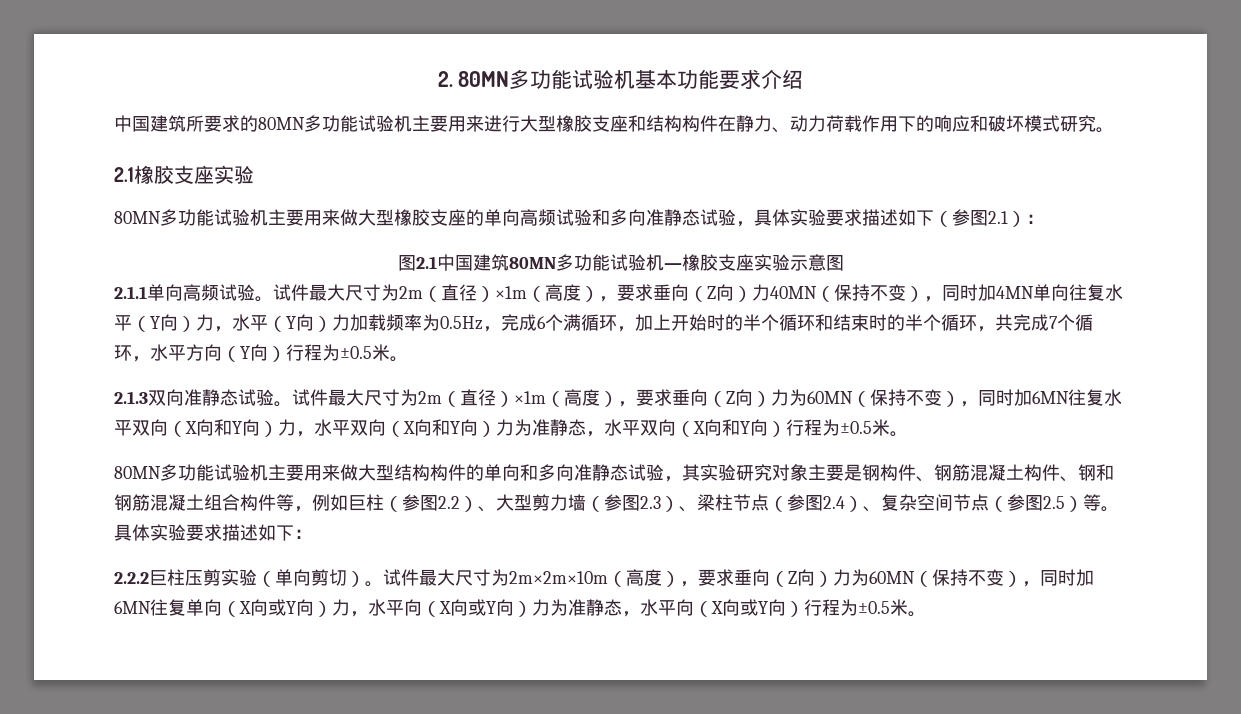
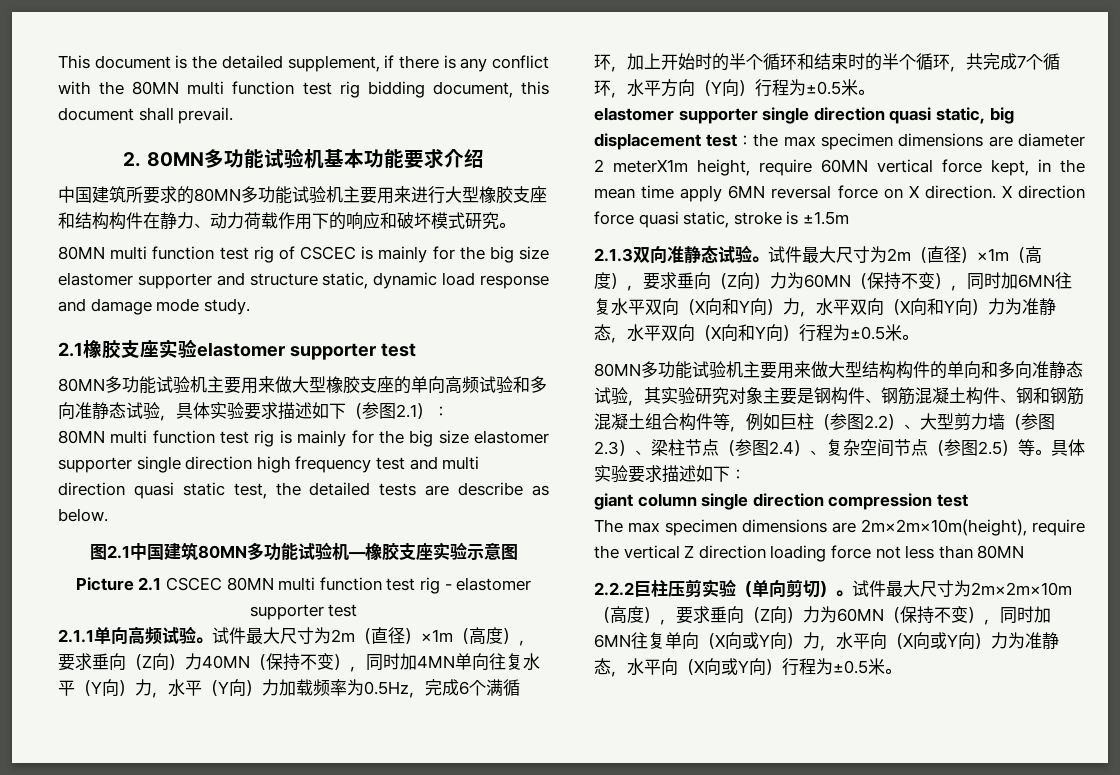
+ This document is the detailed supplement, if there is any conflict with the 80MN multi function test rig bidding document, this document shall prevail.
+ 80MN multi function test rig of CSCEC is mainly for the big size elastomer supporter and structure static, dynamic load response and damage mode study.
- 2.1橡胶支座实验
+ 2.1橡胶支座实验elastomer supporter test
+ 80MN multi function test rig is mainly for the big size elastomer supporter single direction high frequency test and multi direction quasi static test, the detailed tests are describe as below.
+ Picture 2.1 CSCEC 80MN multi function test rig - elastomer supporter test
+ elastomer supporter single direction quasi static, big displacement test：the max specimen dimensions are diameter 2 meterX1m height, require 60MN vertical force kept, in the mean time apply 6MN reversal force on X direction. X direction force quasi static, stroke is ±1.5m
+ giant column single direction compression test
+ The max specimen dimensions are 2m×2m×10m(height), require the vertical Z direction loading force not less than 80MN

